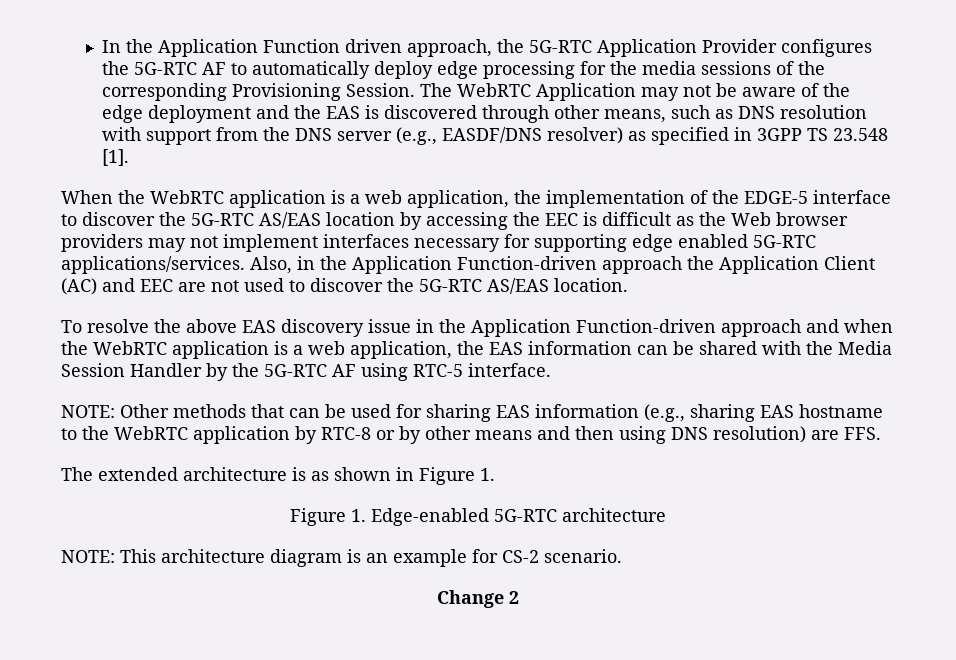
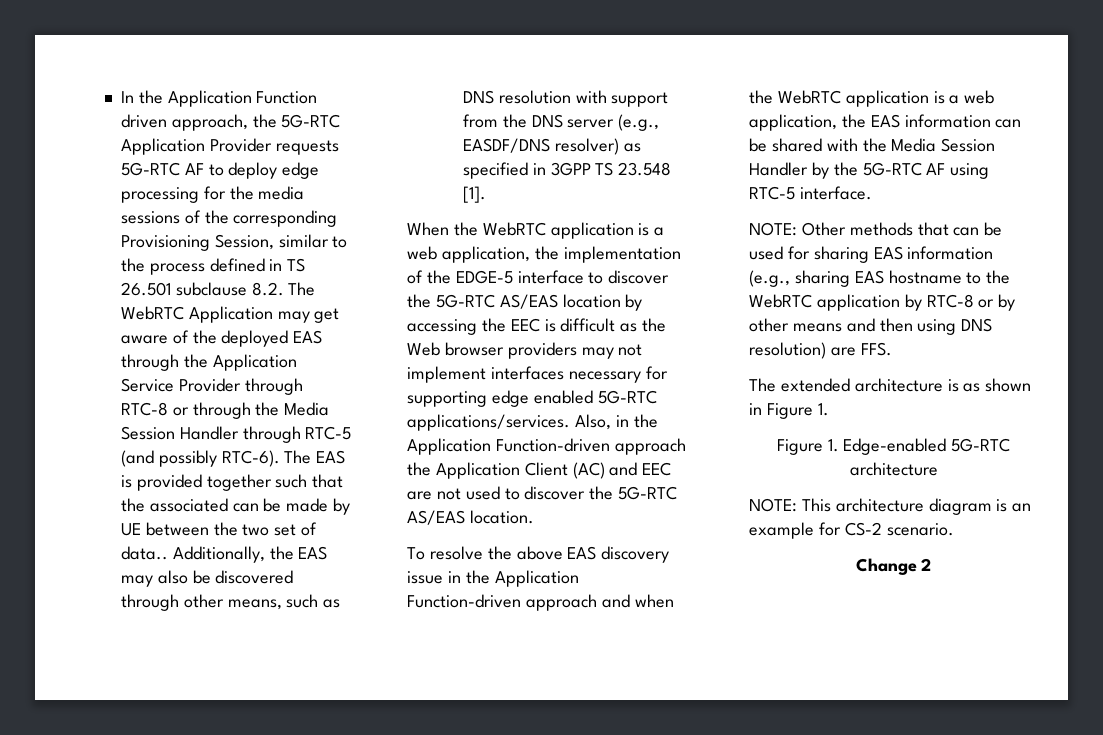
- In the Application Function driven approach, the 5G-RTC Application Provider configures the 5G-RTC AF to automatically deploy edge processing for the media sessions of the corresponding Provisioning Session. The WebRTC Application may not be aware of the edge deployment and the EAS is discovered through other means, such as DNS resolution with support from the DNS server (e.g., EASDF/DNS resolver) as specified in 3GPP TS 23.548 [1].
+ In the Application Function driven approach, the 5G-RTC Application Provider requests 5G-RTC AF to deploy edge processing for the media sessions of the corresponding Provisioning Session, similar to the process defined in TS 26.501 subclause 8.2. The WebRTC Application may get aware of the deployed EAS through the Application Service Provider through RTC-8 or through the Media Session Handler through RTC-5 (and possibly RTC-6). The EAS is provided together such that the associated can be made by UE between the two set of data.. Additionally, the EAS may also be discovered through other means, such as DNS resolution with support from the DNS server (e.g., EASDF/DNS resolver) as specified in 3GPP TS 23.548 [1].

